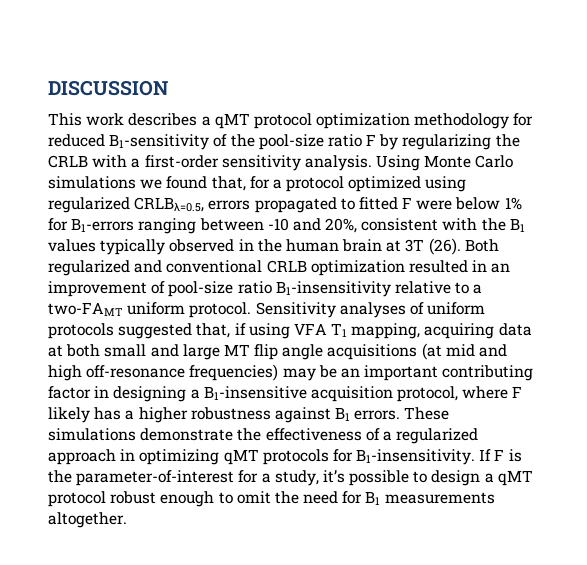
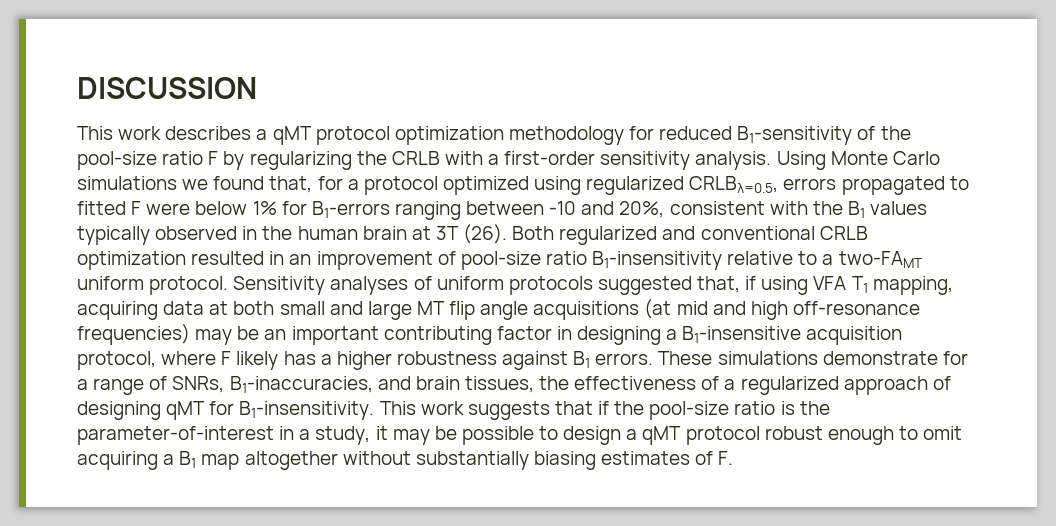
- These simulations demonstrate the effectiveness of a regularized approach in optimizing qMT protocols for B1-insensitivity. If F is the parameter-of-interest for a study, it’s possible to design a qMT protocol robust enough to omit the need for B1 measurements altogether.
+ These simulations demonstrate for a range of SNRs, B1-inaccuracies, and brain tissues, the effectiveness of a regularized approach of designing qMT for B1-insensitivity. This work suggests that if the pool-size ratio is the parameter-of-interest in a study, it may be possible to design a qMT protocol robust enough to omit acquiring a B1 map altogether without substantially biasing estimates of F.

